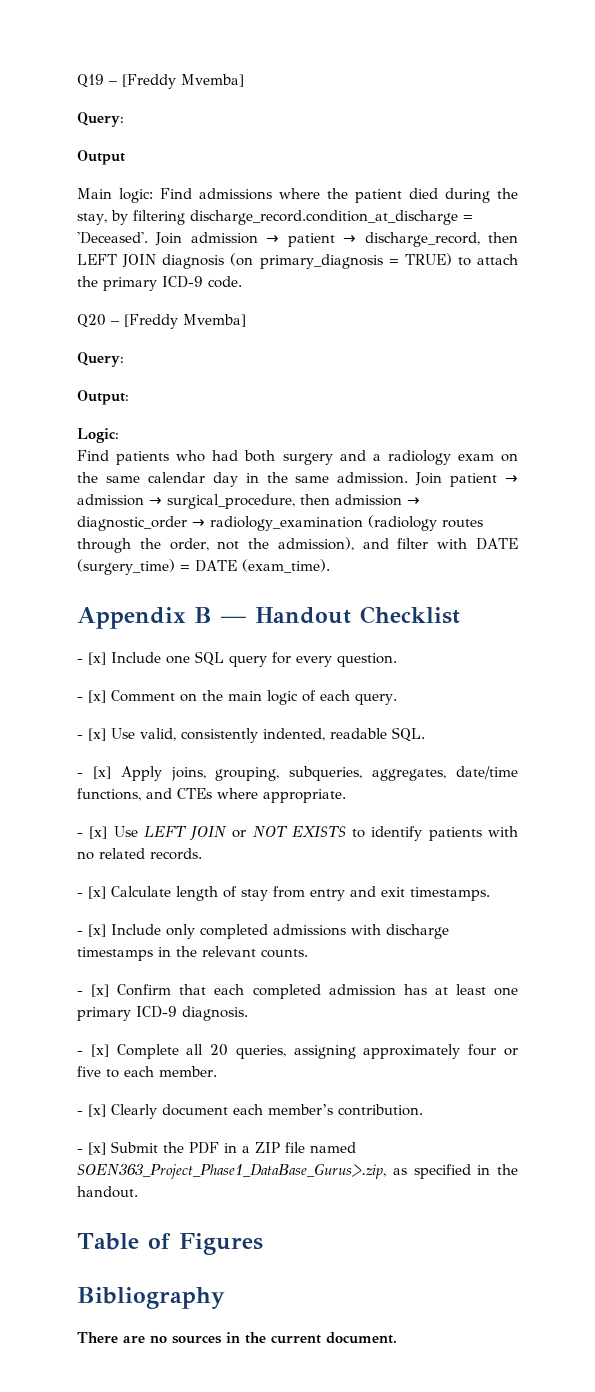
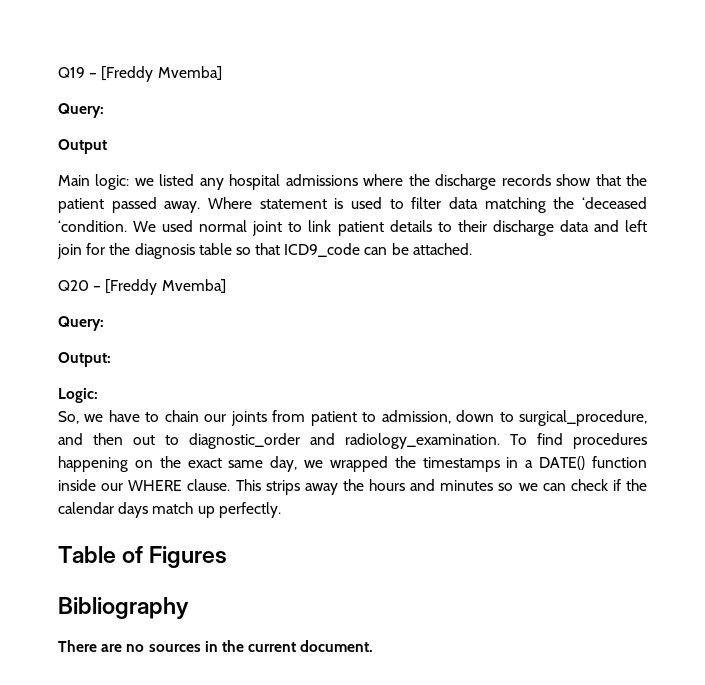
- Main logic: Find admissions where the patient died during the stay, by filtering discharge_record.condition_at_discharge = 'Deceased'. Join admission → patient → discharge_record, then LEFT JOIN diagnosis (on primary_diagnosis = TRUE) to attach the primary ICD-9 code.
+ Main logic: we listed any hospital admissions where the discharge records show that the patient passed away. Where statement is used to filter data matching the ‘deceased ‘condition. We used normal joint to link patient details to their discharge data and left join for the diagnosis table so that ICD9_code can be attached.
- Find patients who had both surgery and a radiology exam on the same calendar day in the same admission. Join patient → admission → surgical_procedure, then admission → diagnostic_order → radiology_examination (radiology routes through the order, not the admission), and filter with DATE (surgery_time) = DATE (exam_time).
- Appendix B — Handout Checklist
- - [x] Include one SQL query for every question.
- - [x] Comment on the main logic of each query.
- - [x] Use valid, consistently indented, readable SQL.
- - [x] Apply joins, grouping, subqueries, aggregates, date/time functions, and CTEs where appropriate.
- - [x] Use LEFT JOIN or NOT EXISTS to identify patients with no related records.
- - [x] Calculate length of stay from entry and exit timestamps.
- - [x] Include only completed admissions with discharge timestamps in the relevant counts.
- - [x] Confirm that each completed admission has at least one primary ICD-9 diagnosis.
- - [x] Complete all 20 queries, assigning approximately four or five to each member.
- - [x] Clearly document each member’s contribution.
- - [x] Submit the PDF in a ZIP file named SOEN363_Project_Phase1_DataBase_Gurus>.zip, as specified in the handout.
+ So, we have to chain our joints from patient to admission, down to surgical_procedure, and then out to diagnostic_order and radiology_examination. To find procedures happening on the exact same day, we wrapped the timestamps in a DATE() function inside our WHERE clause. This strips away the hours and minutes so we can check if the calendar days match up perfectly.

